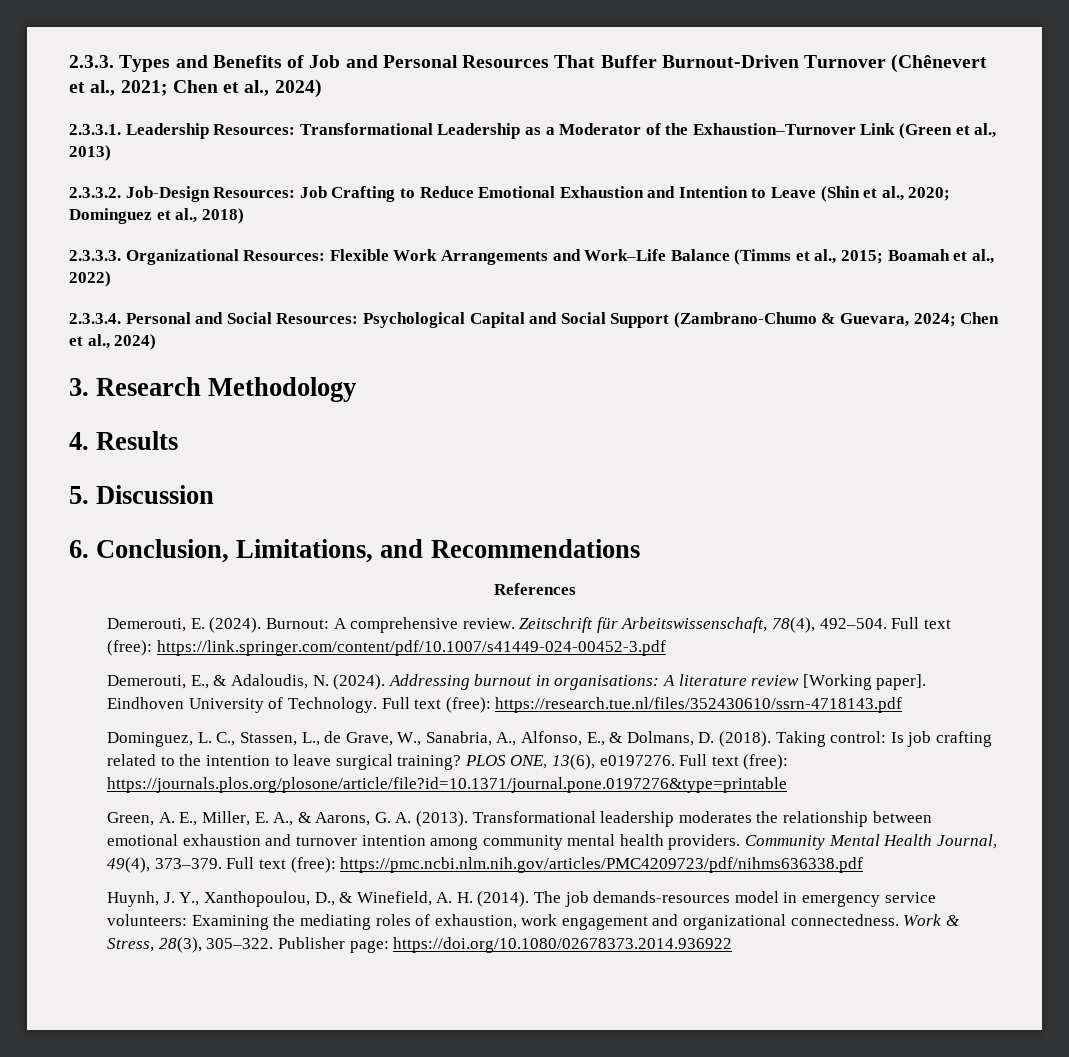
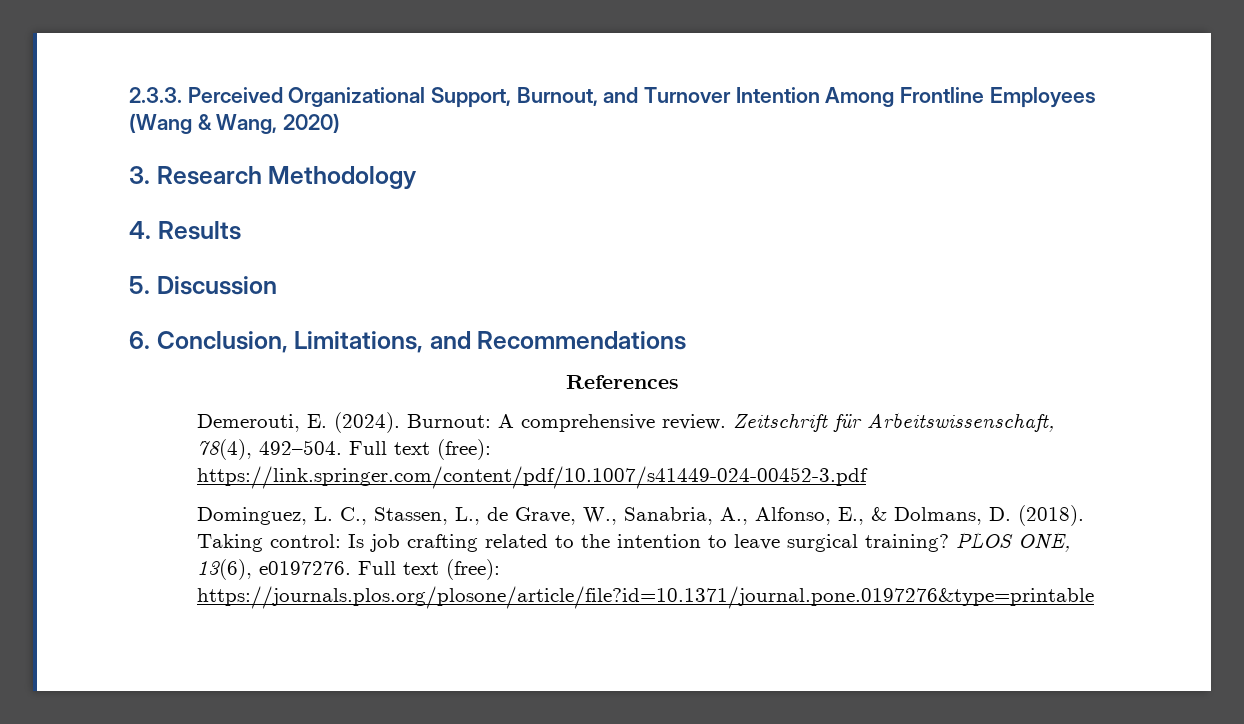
- 2.3.3. Types and Benefits of Job and Personal Resources That Buffer Burnout-Driven Turnover (Chênevert et al., 2021; Chen et al., 2024)
- 2.3.3.1. Leadership Resources: Transformational Leadership as a Moderator of the Exhaustion–Turnover Link (Green et al., 2013)
- 2.3.3.2. Job-Design Resources: Job Crafting to Reduce Emotional Exhaustion and Intention to Leave (Shin et al., 2020; Dominguez et al., 2018)
- 2.3.3.3. Organizational Resources: Flexible Work Arrangements and Work–Life Balance (Timms et al., 2015; Boamah et al., 2022)
- 2.3.3.4. Personal and Social Resources: Psychological Capital and Social Support (Zambrano-Chumo & Guevara, 2024; Chen et al., 2024)
+ 2.3.3. Perceived Organizational Support, Burnout, and Turnover Intention Among Frontline Employees (Wang & Wang, 2020)
- Demerouti, E., & Adaloudis, N. (2024). Addressing burnout in organisations: A literature review [Working paper]. Eindhoven University of Technology. Full text (free): https://research.tue.nl/files/352430610/ssrn-4718143.pdf
- Green, A. E., Miller, E. A., & Aarons, G. A. (2013). Transformational leadership moderates the relationship between emotional exhaustion and turnover intention among community mental health providers. Community Mental Health Journal, 49(4), 373–379. Full text (free): https://pmc.ncbi.nlm.nih.gov/articles/PMC4209723/pdf/nihms636338.pdf
- Huynh, J. Y., Xanthopoulou, D., & Winefield, A. H. (2014). The job demands-resources model in emergency service volunteers: Examining the mediating roles of exhaustion, work engagement and organizational connectedness. Work & Stress, 28(3), 305–322. Publisher page: https://doi.org/10.1080/02678373.2014.936922

